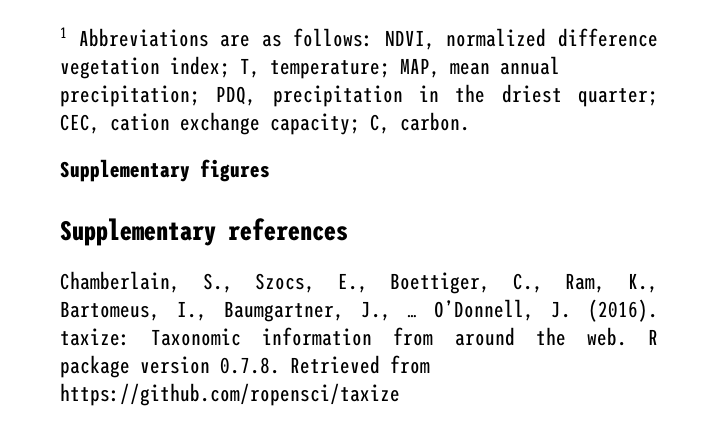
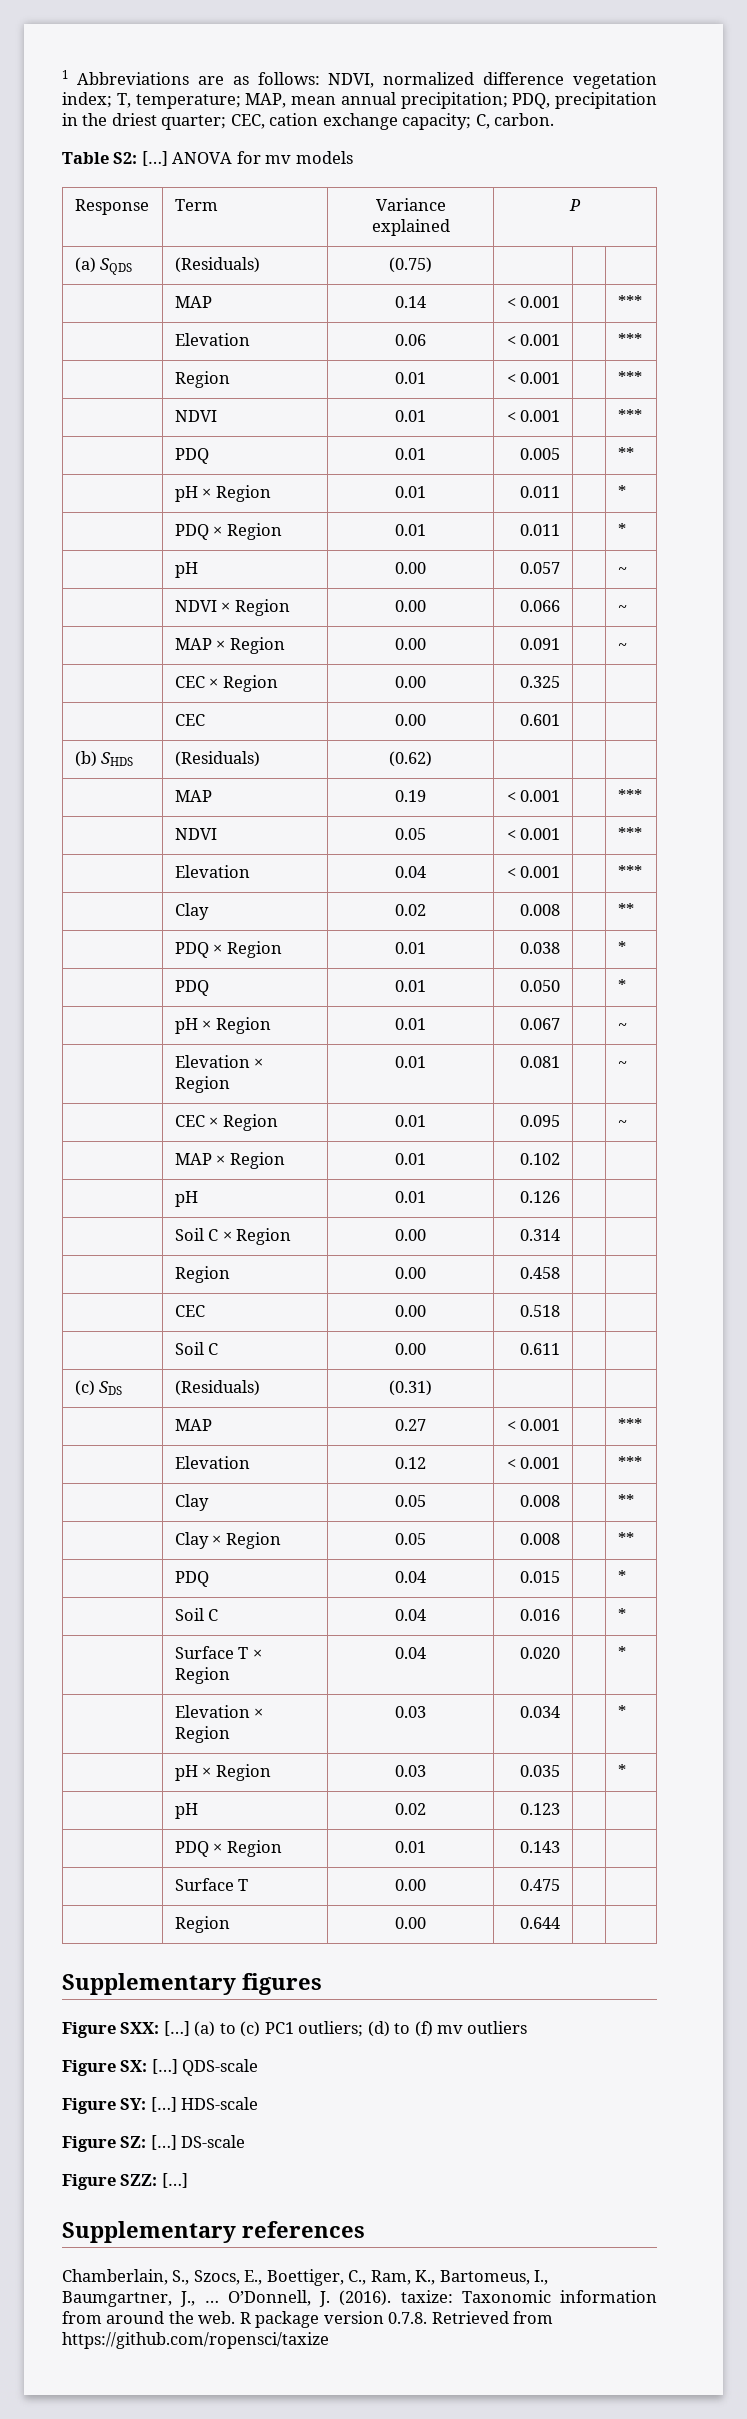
+ Table S2: […] ANOVA for mv models
+ Response | Term | Variance explained | P
+ (a) SQDS | (Residuals) | (0.75) | | |
+ | MAP | 0.14 | < 0.001 | | ***
+ | Elevation | 0.06 | < 0.001 | | ***
+ | Region | 0.01 | < 0.001 | | ***
+ | NDVI | 0.01 | < 0.001 | | ***
+ | PDQ | 0.01 | 0.005 | | **
+ | pH × Region | 0.01 | 0.011 | | *
+ | PDQ × Region | 0.01 | 0.011 | | *
+ | pH | 0.00 | 0.057 | | ~
+ | NDVI × Region | 0.00 | 0.066 | | ~
+ | MAP × Region | 0.00 | 0.091 | | ~
+ | CEC × Region | 0.00 | 0.325 | |
+ | CEC | 0.00 | 0.601 | |
+ (b) SHDS | (Residuals) | (0.62) | | |
+ | MAP | 0.19 | < 0.001 | | ***
+ | NDVI | 0.05 | < 0.001 | | ***
+ | Elevation | 0.04 | < 0.001 | | ***
+ | Clay | 0.02 | 0.008 | | **
+ | PDQ × Region | 0.01 | 0.038 | | *
+ | PDQ | 0.01 | 0.050 | | *
+ | pH × Region | 0.01 | 0.067 | | ~
+ | Elevation × Region | 0.01 | 0.081 | | ~
+ | CEC × Region | 0.01 | 0.095 | | ~
+ | MAP × Region | 0.01 | 0.102 | |
+ | pH | 0.01 | 0.126 | |
+ | Soil C × Region | 0.00 | 0.314 | |
+ | Region | 0.00 | 0.458 | |
+ | CEC | 0.00 | 0.518 | |
+ | Soil C | 0.00 | 0.611 | |
+ (c) SDS | (Residuals) | (0.31) | | |
+ | MAP | 0.27 | < 0.001 | | ***
+ | Elevation | 0.12 | < 0.001 | | ***
+ | Clay | 0.05 | 0.008 | | **
+ | Clay × Region | 0.05 | 0.008 | | **
+ | PDQ | 0.04 | 0.015 | | *
+ | Soil C | 0.04 | 0.016 | | *
+ | Surface T × Region | 0.04 | 0.020 | | *
+ | Elevation × Region | 0.03 | 0.034 | | *
+ | pH × Region | 0.03 | 0.035 | | *
+ | pH | 0.02 | 0.123 | |
+ | PDQ × Region | 0.01 | 0.143 | |
+ | Surface T | 0.00 | 0.475 | |
+ | Region | 0.00 | 0.644 | |
  Supplementary figures
+ Figure SXX: […] (a) to (c) PC1 outliers; (d) to (f) mv outliers
+ Figure SX: […] QDS-scale
+ Figure SY: […] HDS-scale
+ Figure SZ: […] DS-scale
+ Figure SZZ: […]

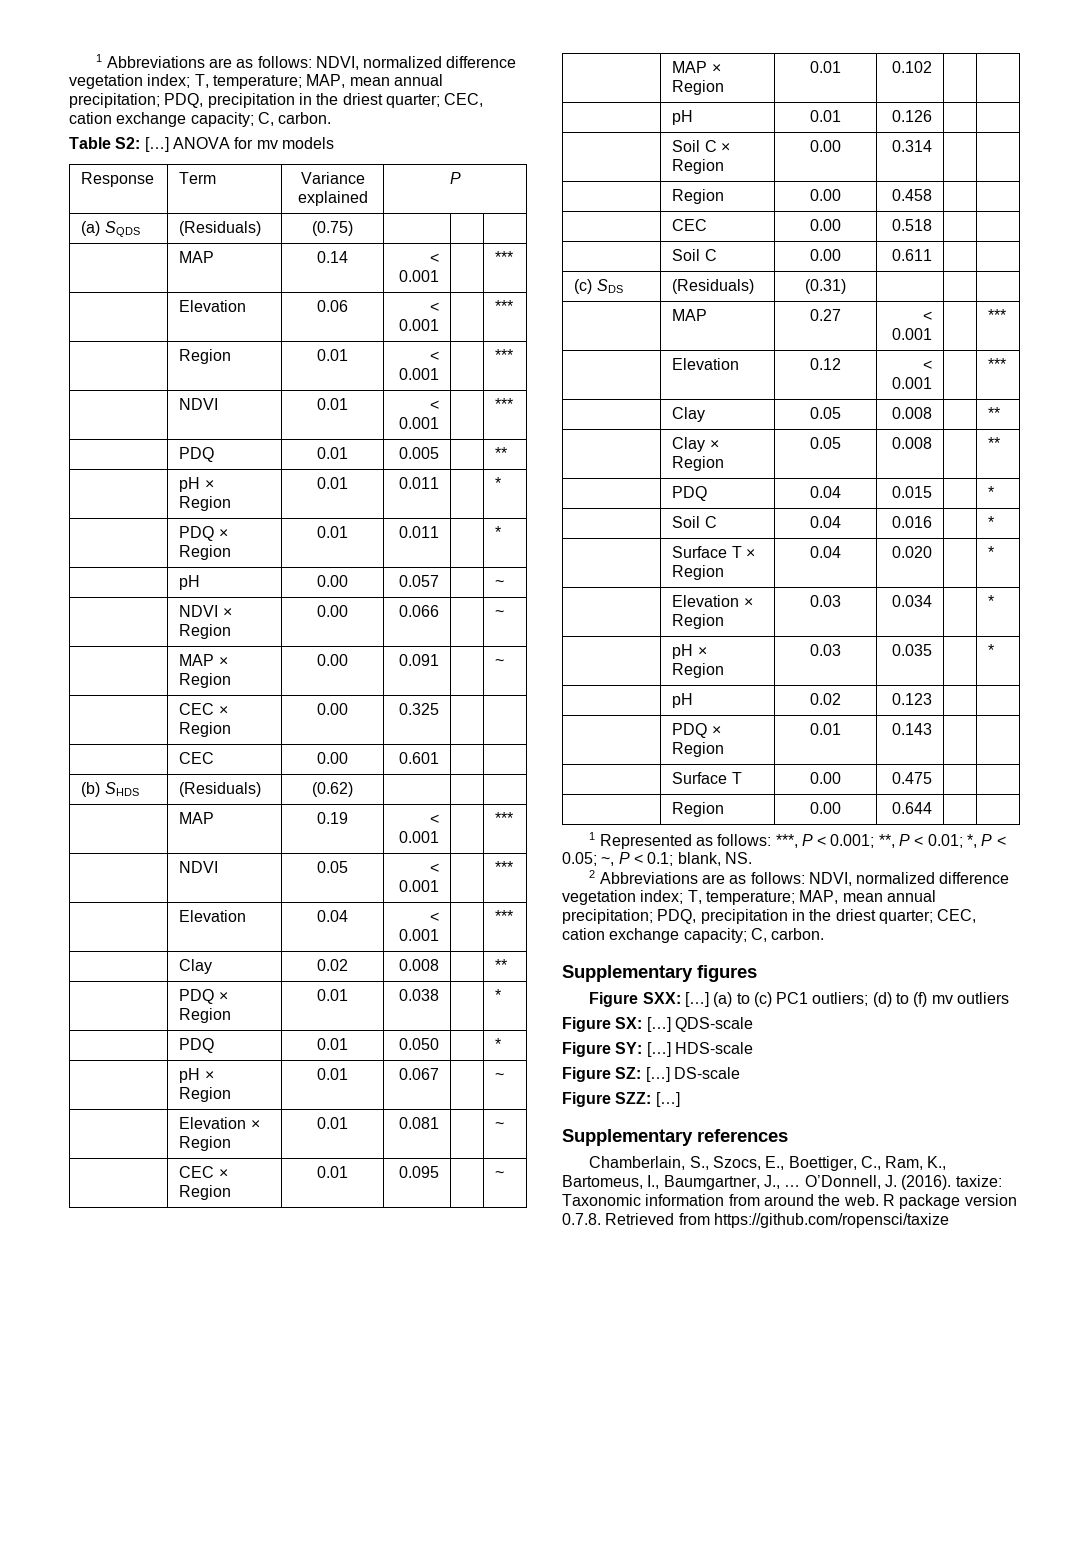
+ 1 Represented as follows: ***, P < 0.001; **, P < 0.01; *, P < 0.05; ~, P < 0.1; blank, NS.
+ 2 Abbreviations are as follows: NDVI, normalized difference vegetation index; T, temperature; MAP, mean annual precipitation; PDQ, precipitation in the driest quarter; CEC, cation exchange capacity; C, carbon.

